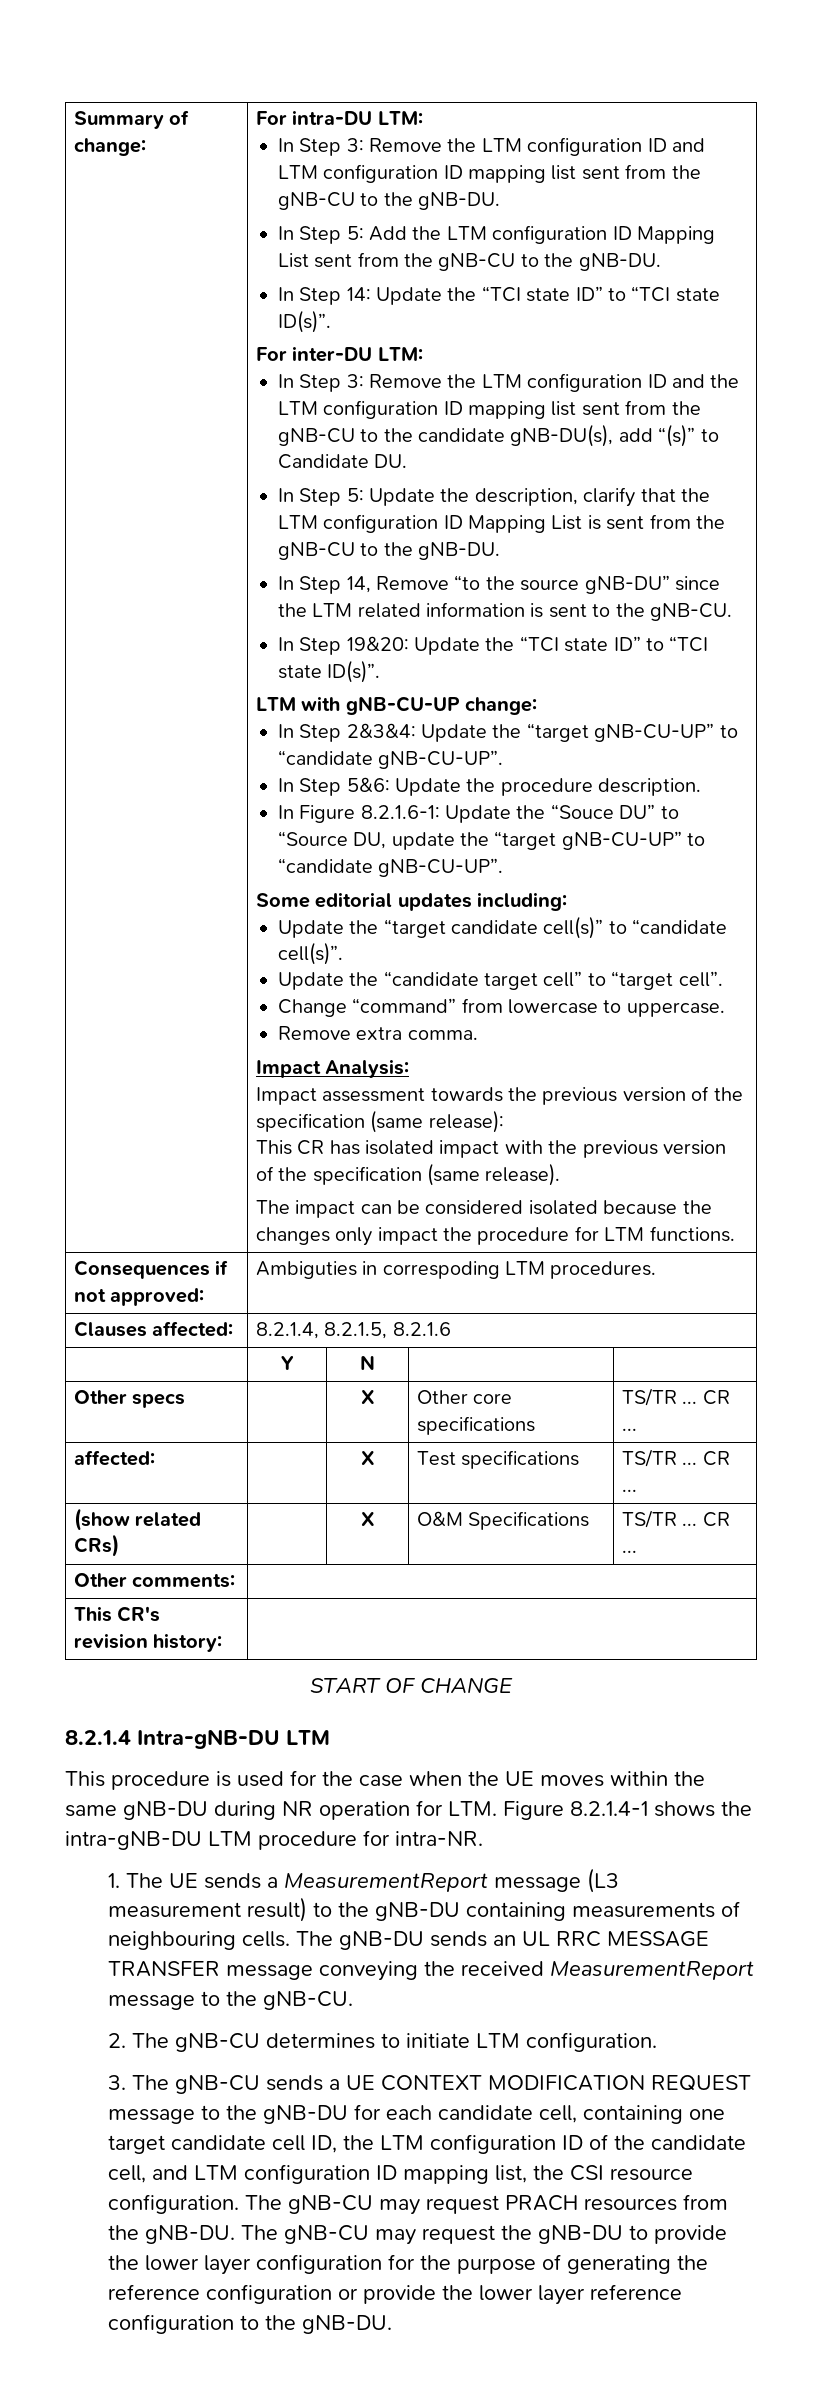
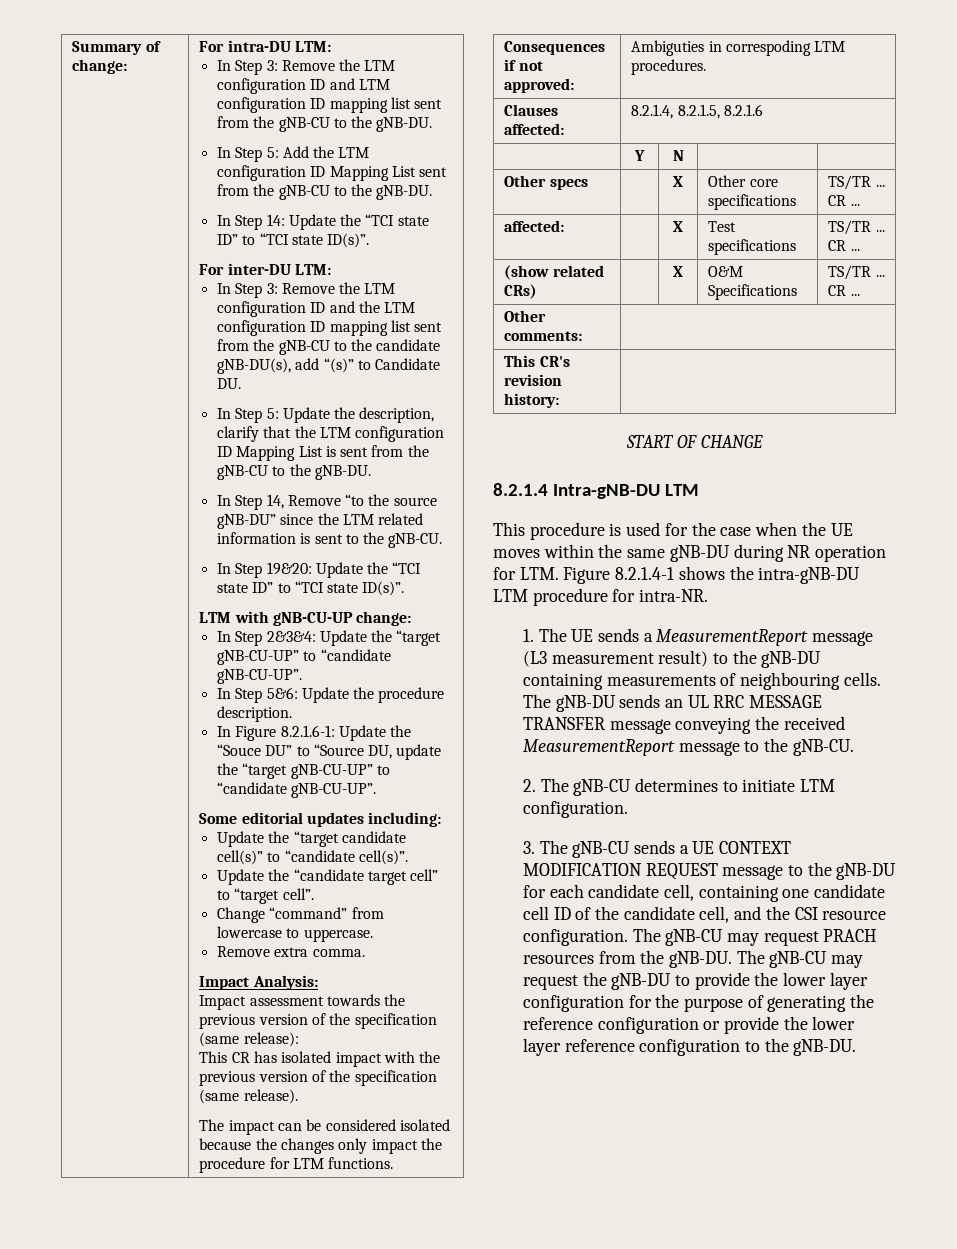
- 3. The gNB-CU sends a UE CONTEXT MODIFICATION REQUEST message to the gNB-DU for each candidate cell, containing one target candidate cell ID, the LTM configuration ID of the candidate cell, and LTM configuration ID mapping list, the CSI resource configuration.
+ 3. The gNB-CU sends a UE CONTEXT MODIFICATION REQUEST message to the gNB-DU for each candidate cell, containing one candidate cell ID of the candidate cell, and the CSI resource configuration.

